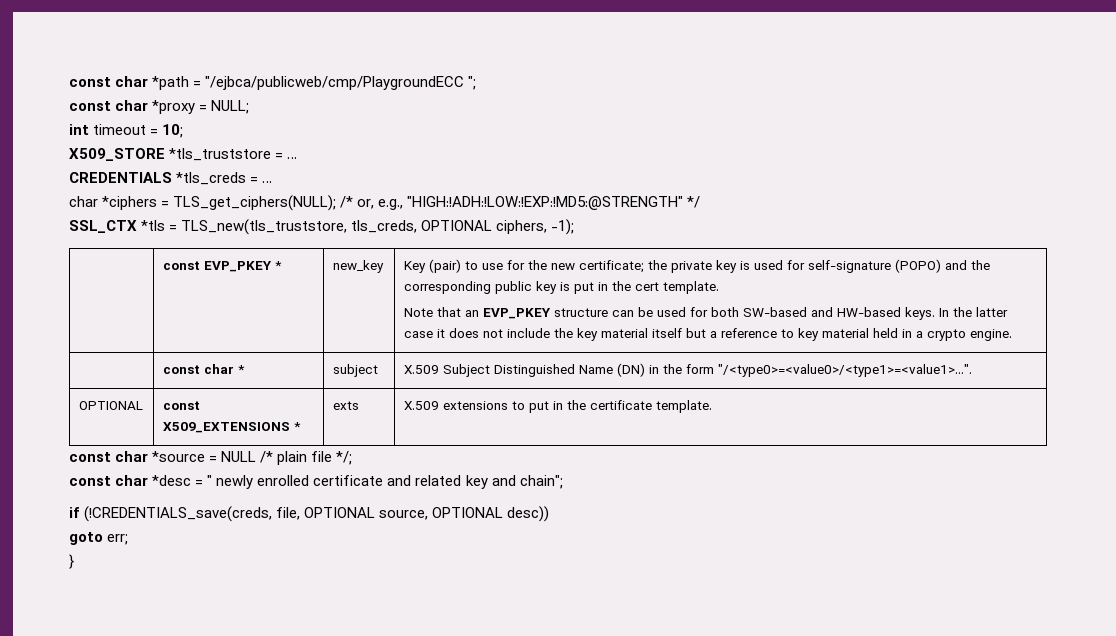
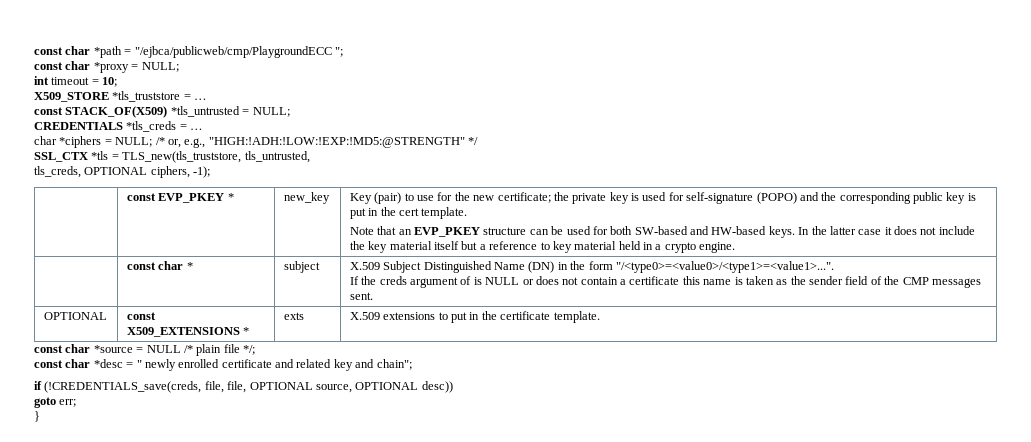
+ const STACK_OF(X509) *tls_untrusted = NULL;
- char *ciphers = TLS_get_ciphers(NULL); /* or, e.g., "HIGH:!ADH:!LOW:!EXP:!MD5:@STRENGTH" */
+ char *ciphers = NULL; /* or, e.g., "HIGH:!ADH:!LOW:!EXP:!MD5:@STRENGTH" */
- SSL_CTX *tls = TLS_new(tls_truststore, tls_creds, OPTIONAL ciphers, -1);
+ SSL_CTX *tls = TLS_new(tls_truststore, tls_untrusted,
+ tls_creds, OPTIONAL ciphers, -1);
  | const char * | subject | X.509 Subject Distinguished Name (DN) in the form "/<type0>=<value0>/<type1>=<value1>...".
+ If the creds argument of is NULL or does not contain a certificate this name is taken as the sender field of the CMP messages sent.
- if (!CREDENTIALS_save(creds, file, OPTIONAL source, OPTIONAL desc))
+ if (!CREDENTIALS_save(creds, file, file, OPTIONAL source, OPTIONAL desc))

